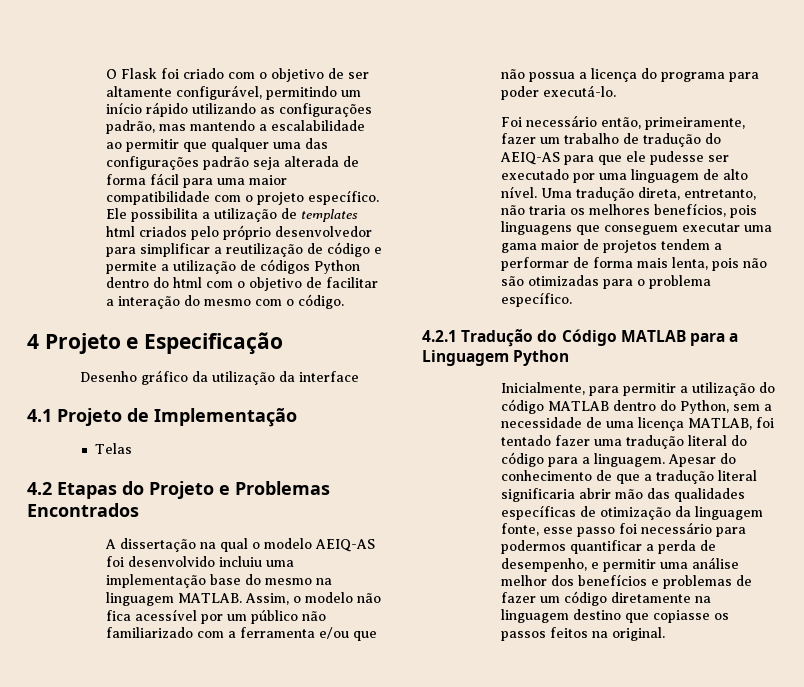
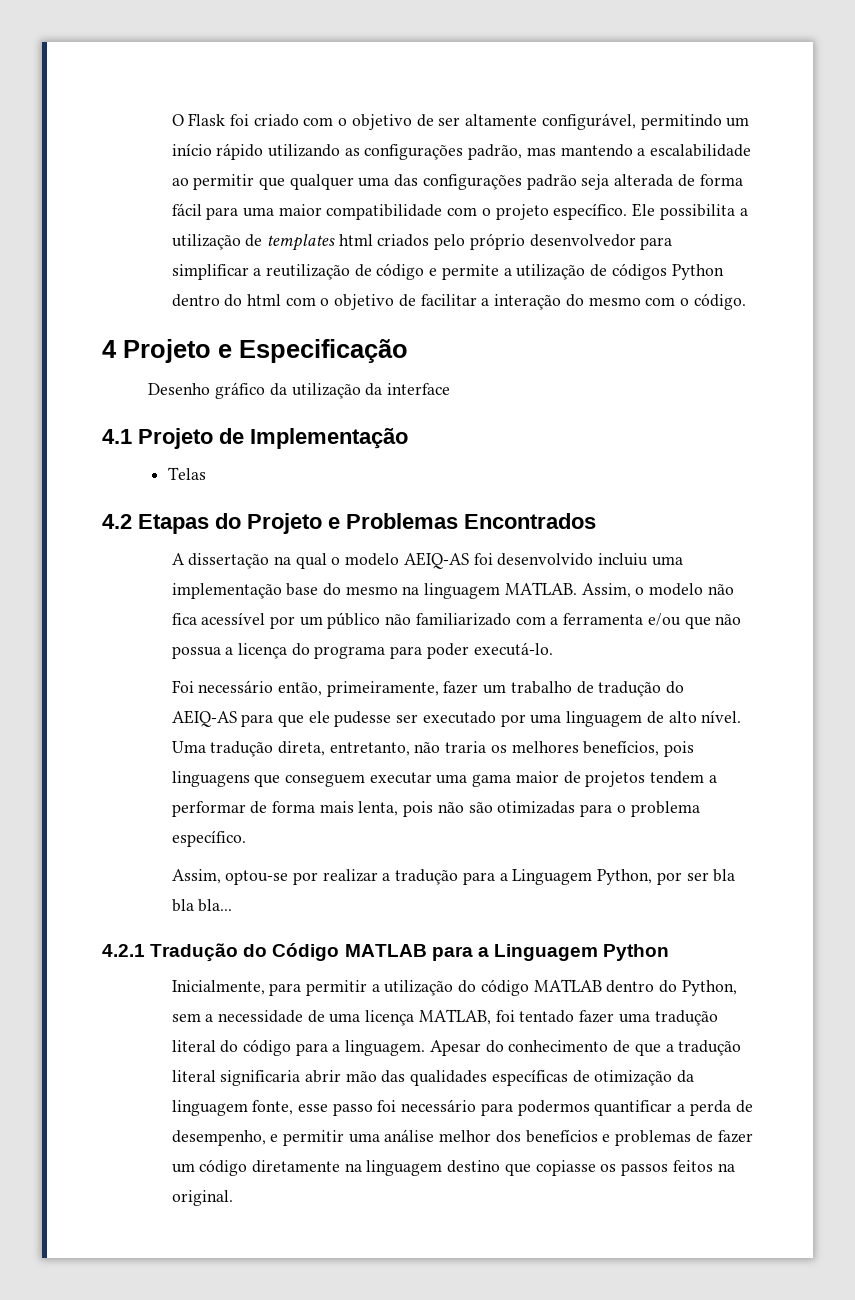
+ Assim, optou-se por realizar a tradução para a Linguagem Python, por ser bla bla bla...

